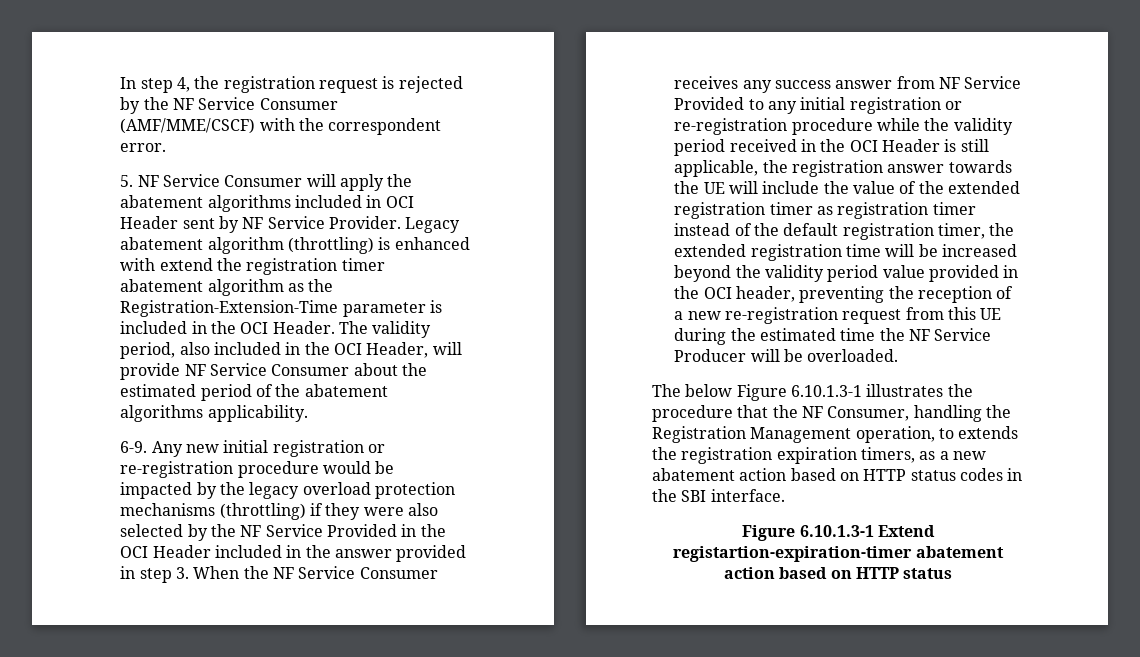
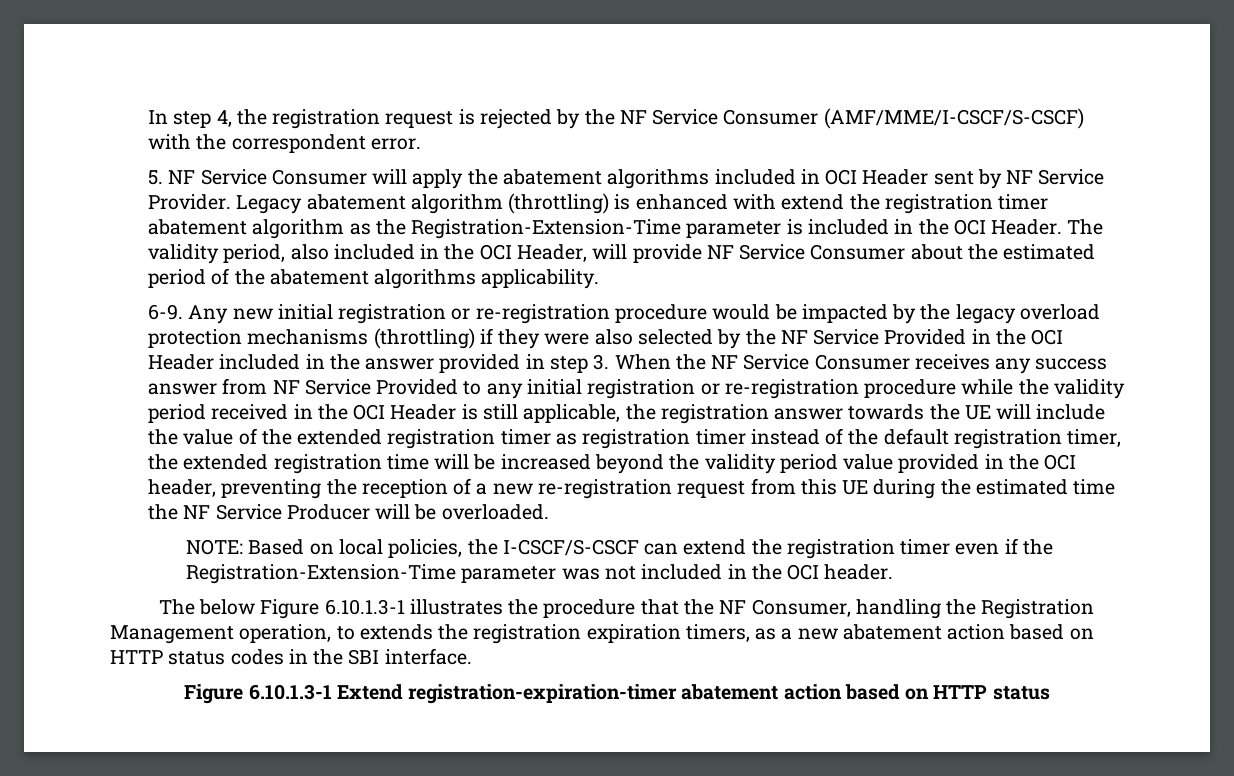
- In step 4, the registration request is rejected by the NF Service Consumer (AMF/MME/CSCF) with the correspondent error.
+ In step 4, the registration request is rejected by the NF Service Consumer (AMF/MME/I-CSCF/S-CSCF) with the correspondent error.
+ NOTE: Based on local policies, the I-CSCF/S-CSCF can extend the registration timer even if the Registration-Extension-Time parameter was not included in the OCI header.
- Figure 6.10.1.3-1 Extend registartion-expiration-timer abatement action based on HTTP status
+ Figure 6.10.1.3-1 Extend registration-expiration-timer abatement action based on HTTP status

